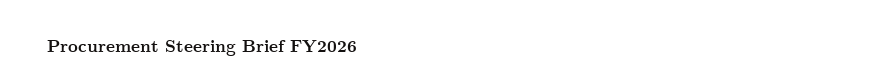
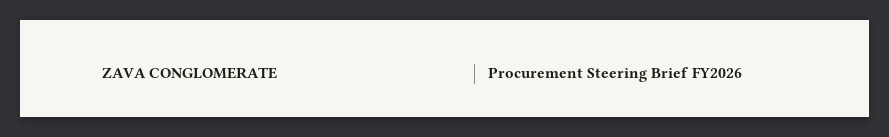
+ ZAVA CONGLOMERATE

